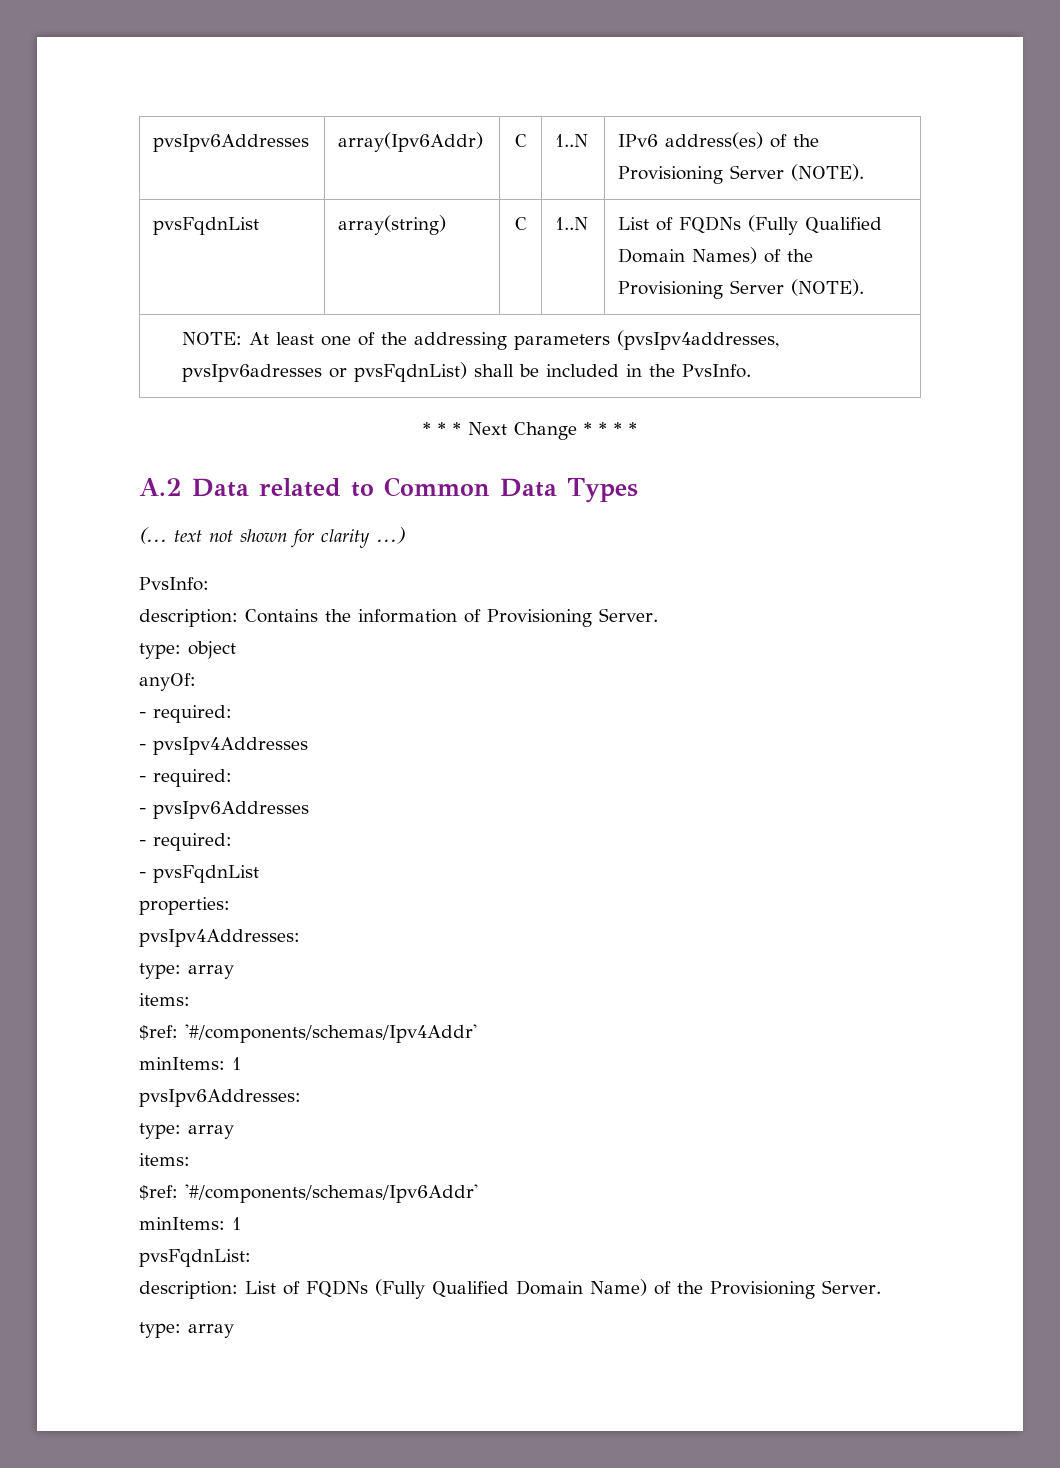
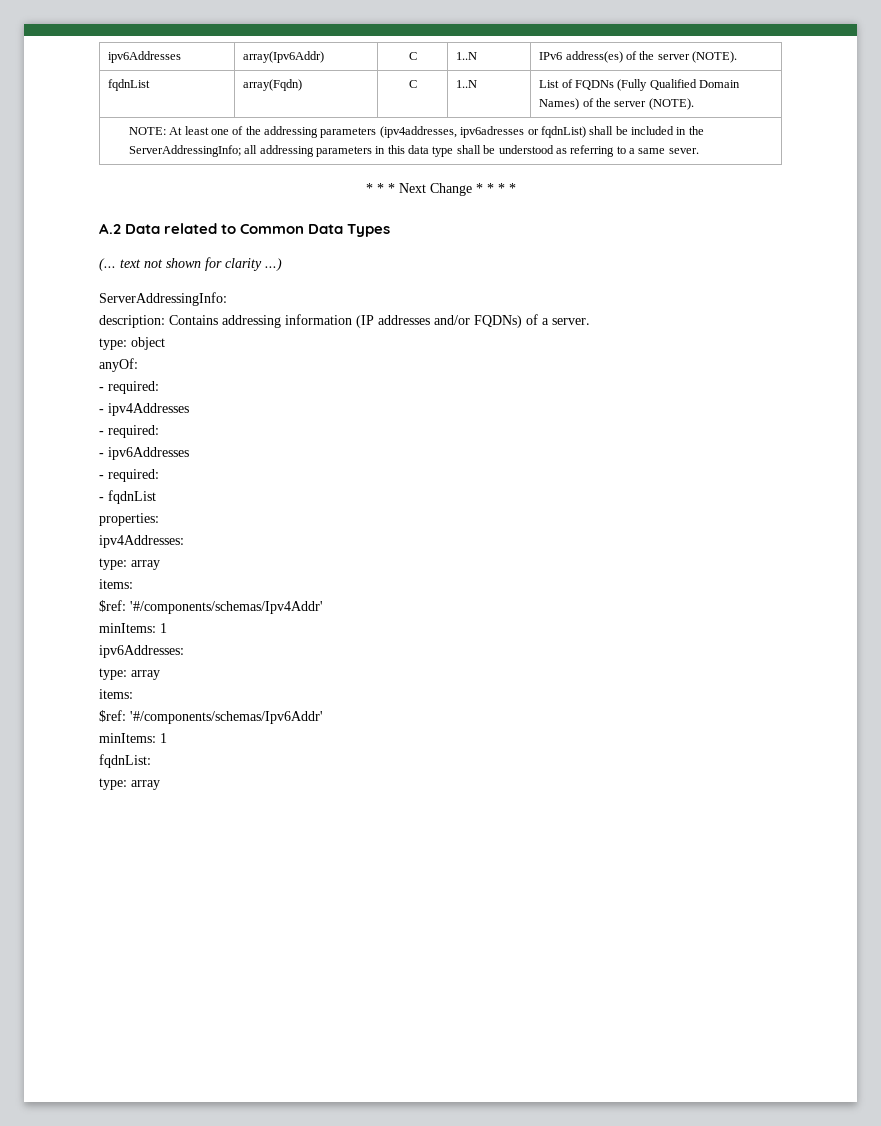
- pvsIpv6Addresses | array(Ipv6Addr) | C | 1..N | IPv6 address(es) of the Provisioning Server (NOTE).
- pvsFqdnList | array(string) | C | 1..N | List of FQDNs (Fully Qualified Domain Names) of the Provisioning Server (NOTE).
+ ipv6Addresses | array(Ipv6Addr) | C | 1..N | IPv6 address(es) of the server (NOTE).
+ fqdnList | array(Fqdn) | C | 1..N | List of FQDNs (Fully Qualified Domain Names) of the server (NOTE).
- NOTE: At least one of the addressing parameters (pvsIpv4addresses, pvsIpv6adresses or pvsFqdnList) shall be included in the PvsInfo.
+ NOTE: At least one of the addressing parameters (ipv4addresses, ipv6adresses or fqdnList) shall be included in the ServerAddressingInfo; all addressing parameters in this data type shall be understood as referring to a same sever.
- PvsInfo:
+ ServerAddressingInfo:
- description: Contains the information of Provisioning Server.
+ description: Contains addressing information (IP addresses and/or FQDNs) of a server.
- - pvsIpv4Addresses
+ - ipv4Addresses
  - required:
- - pvsIpv6Addresses
+ - ipv6Addresses
  - required:
- - pvsFqdnList
+ - fqdnList
- pvsIpv4Addresses:
+ ipv4Addresses:
- pvsIpv6Addresses:
+ ipv6Addresses:
- pvsFqdnList:
- description: List of FQDNs (Fully Qualified Domain Name) of the Provisioning Server.
+ fqdnList:

